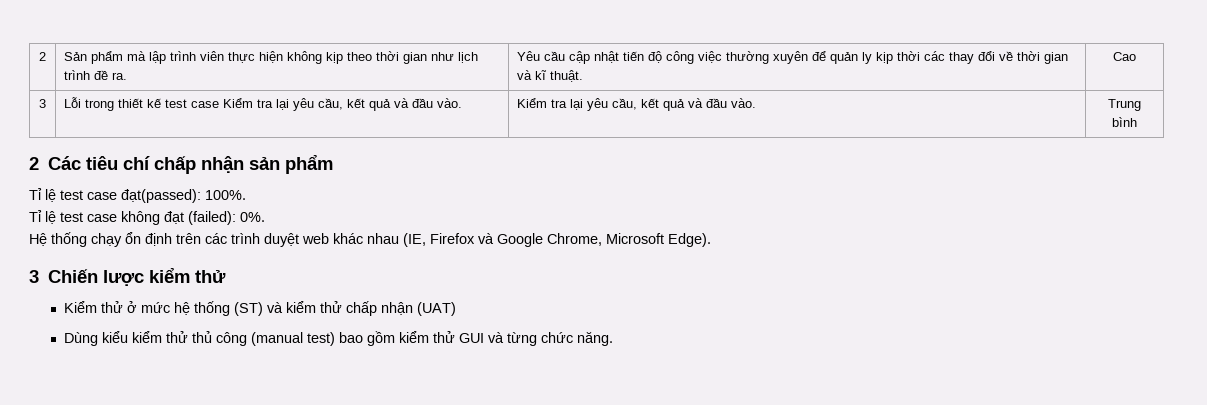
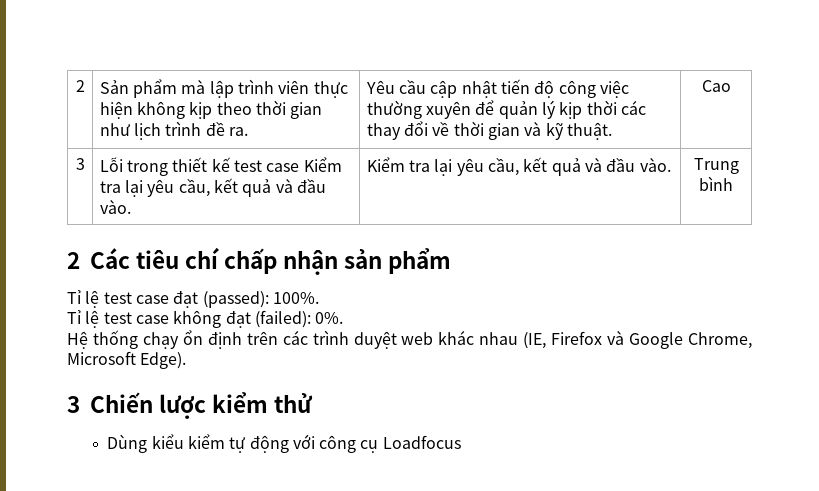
- Yêu cầu cập nhật tiến độ công việc thường xuyên để quản ly kịp thời các thay đổi về thời gian và kĩ thuật.
+ Yêu cầu cập nhật tiến độ công việc thường xuyên để quản lý kịp thời các thay đổi về thời gian và kỹ thuật.
- Tỉ lệ test case đạt(passed): 100%.
+ Tỉ lệ test case đạt (passed): 100%.
- Kiểm thử ở mức hệ thống (ST) và kiểm thử chấp nhận (UAT)
- Dùng kiểu kiểm thử thủ công (manual test) bao gồm kiểm thử GUI và từng chức năng.
+ Dùng kiểu kiểm tự động với công cụ Loadfocus

